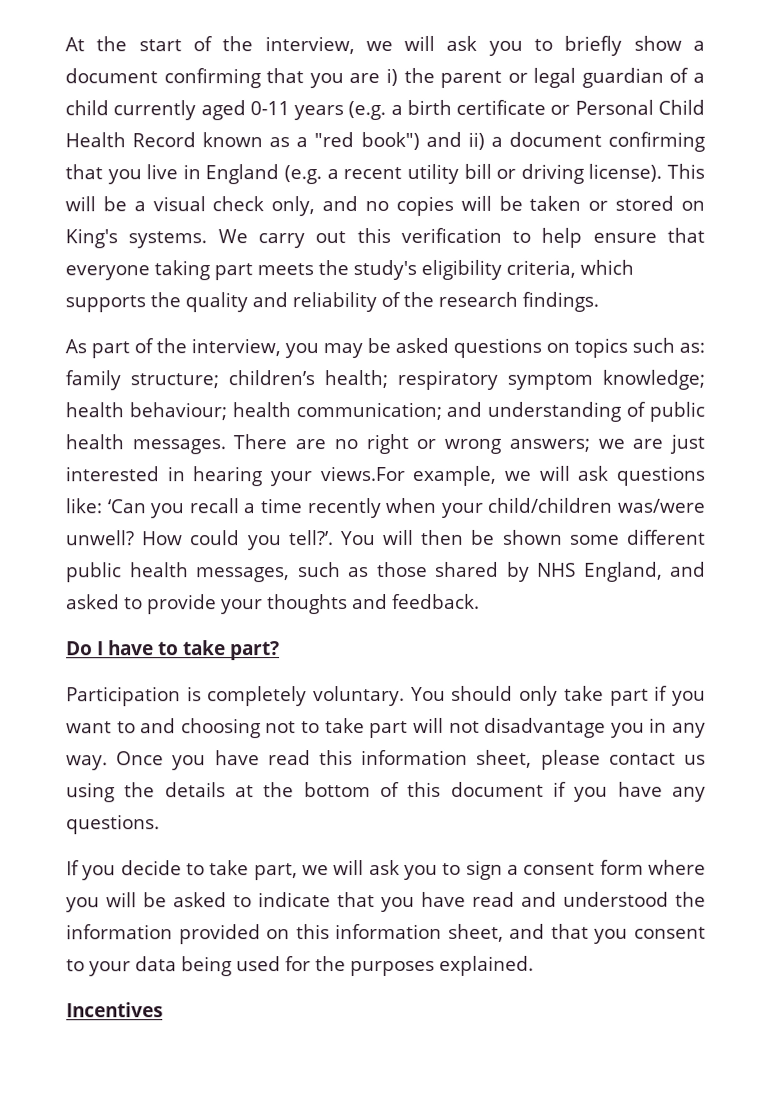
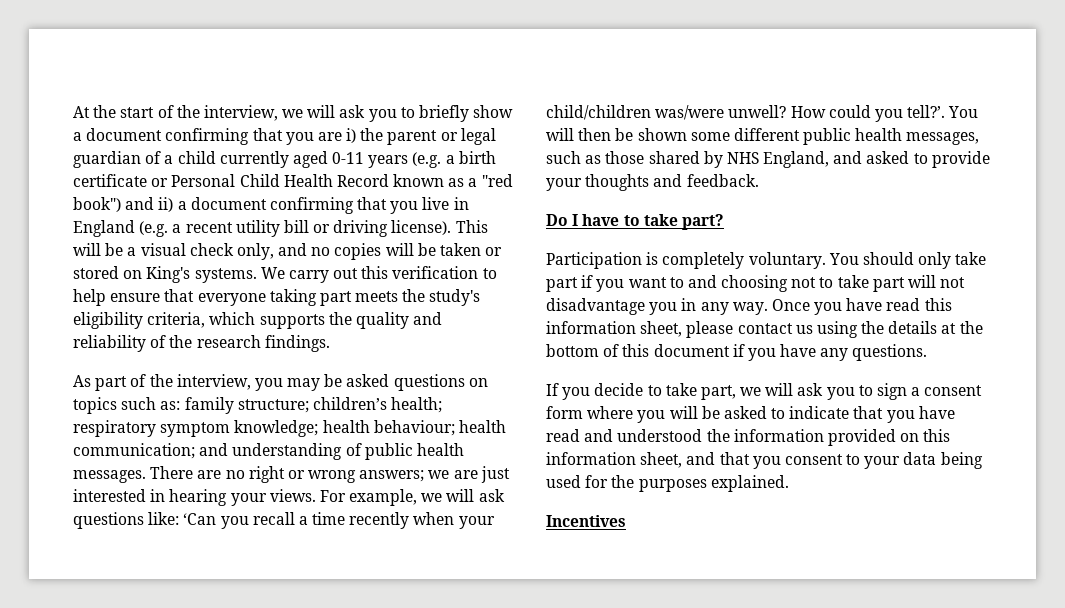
- There are no right or wrong answers; we are just interested in hearing your views.For example, we will ask questions like: ‘Can you recall a time recently when your child/children was/were unwell?
+ There are no right or wrong answers; we are just interested in hearing your views. For example, we will ask questions like: ‘Can you recall a time recently when your child/children was/were unwell?

